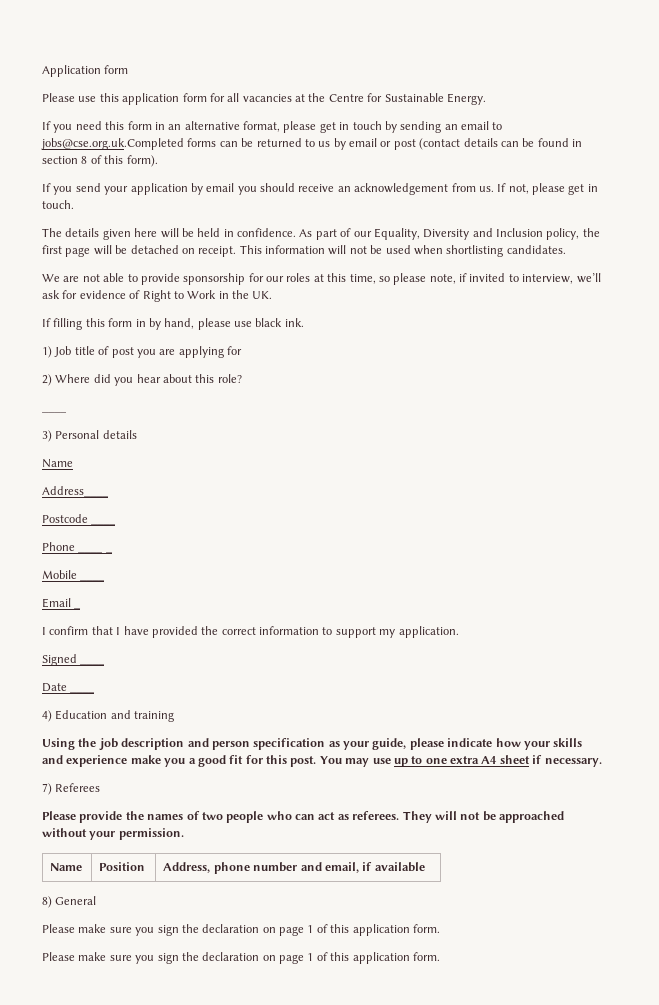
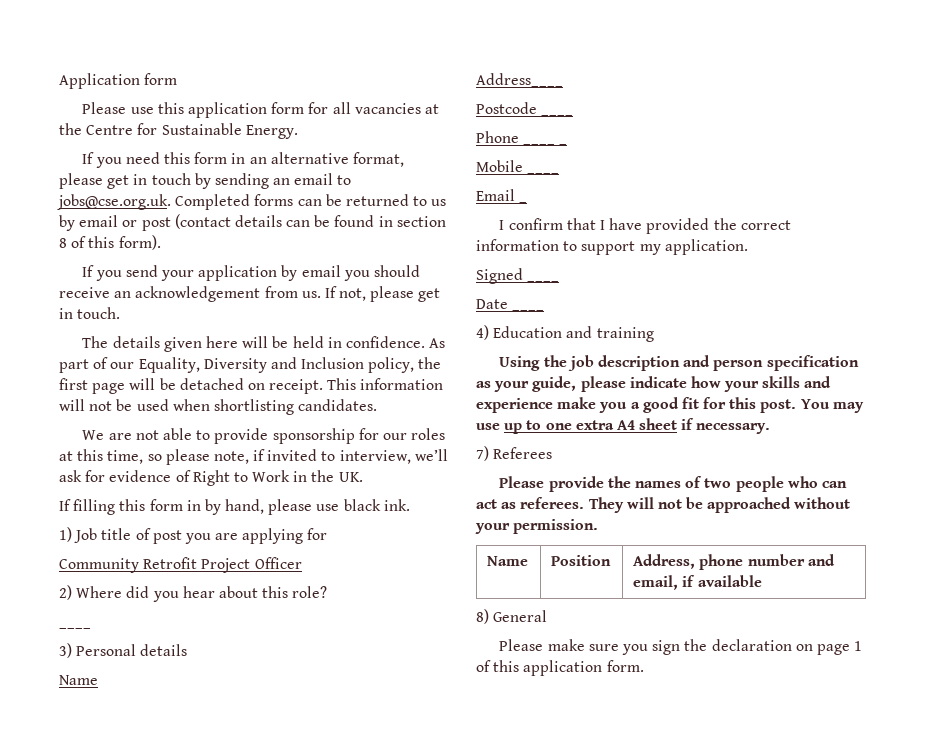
- If you need this form in an alternative format, please get in touch by sending an email to jobs@cse.org.uk.Completed forms can be returned to us by email or post (contact details can be found in section 8 of this form).
+ If you need this form in an alternative format, please get in touch by sending an email to jobs@cse.org.uk. Completed forms can be returned to us by email or post (contact details can be found in section 8 of this form).
+ Community Retrofit Project Officer
  8) General
- Please make sure you sign the declaration on page 1 of this application form.

